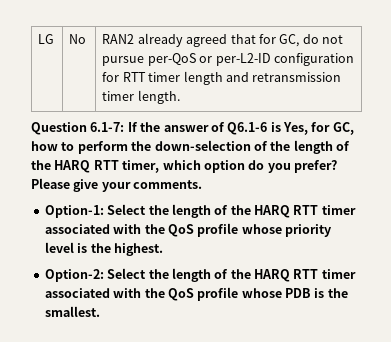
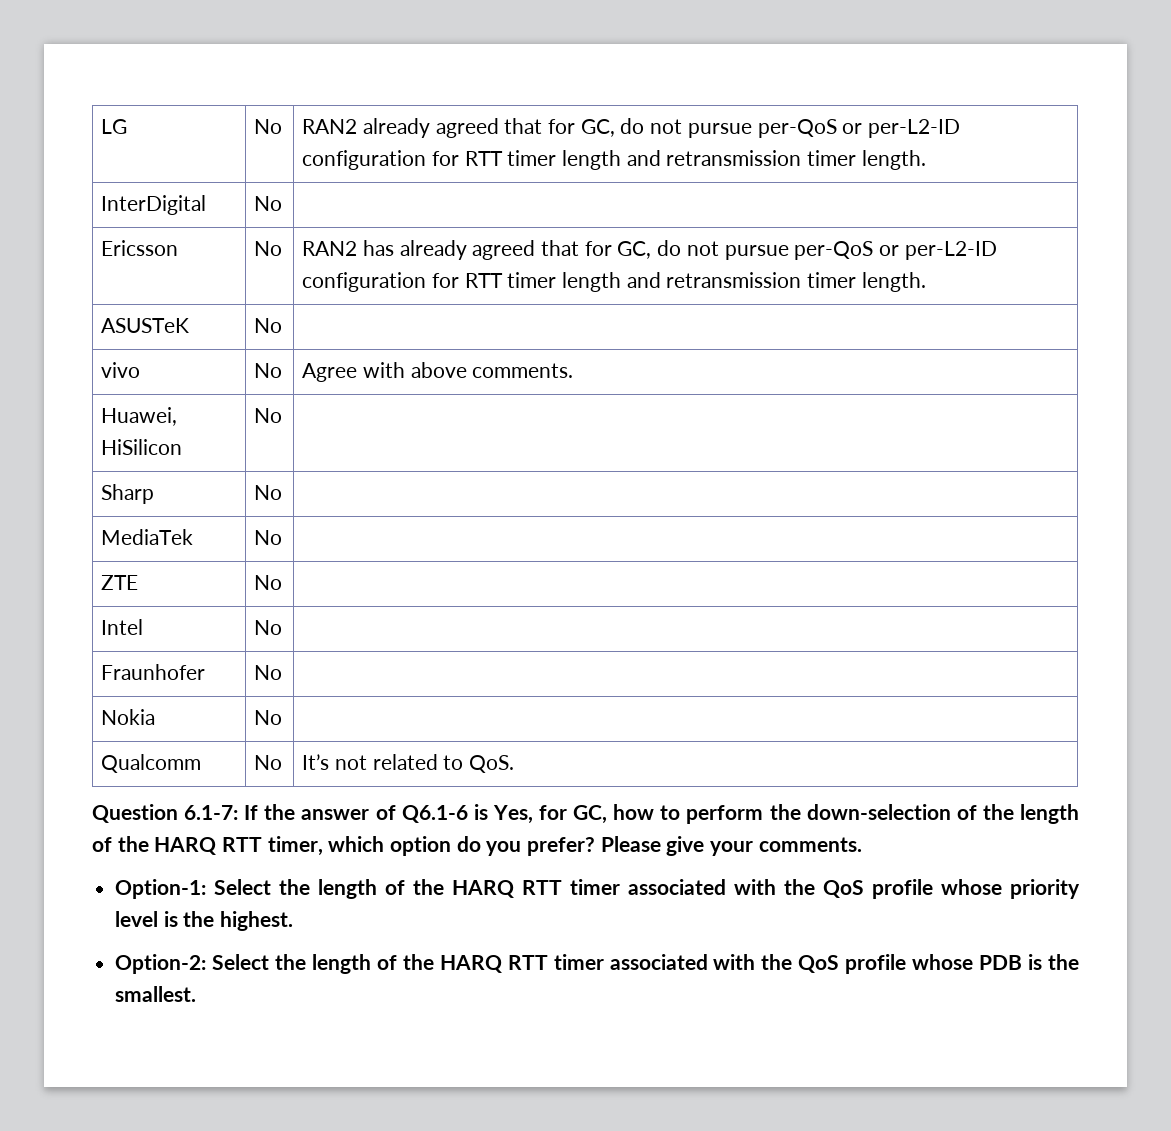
+ InterDigital | No |
+ Ericsson | No | RAN2 has already agreed that for GC, do not pursue per-QoS or per-L2-ID configuration for RTT timer length and retransmission timer length.
+ ASUSTeK | No |
+ vivo | No | Agree with above comments.
+ Huawei, HiSilicon | No |
+ Sharp | No |
+ MediaTek | No |
+ ZTE | No |
+ Intel | No |
+ Fraunhofer | No |
+ Nokia | No |
+ Qualcomm | No | It’s not related to QoS.

